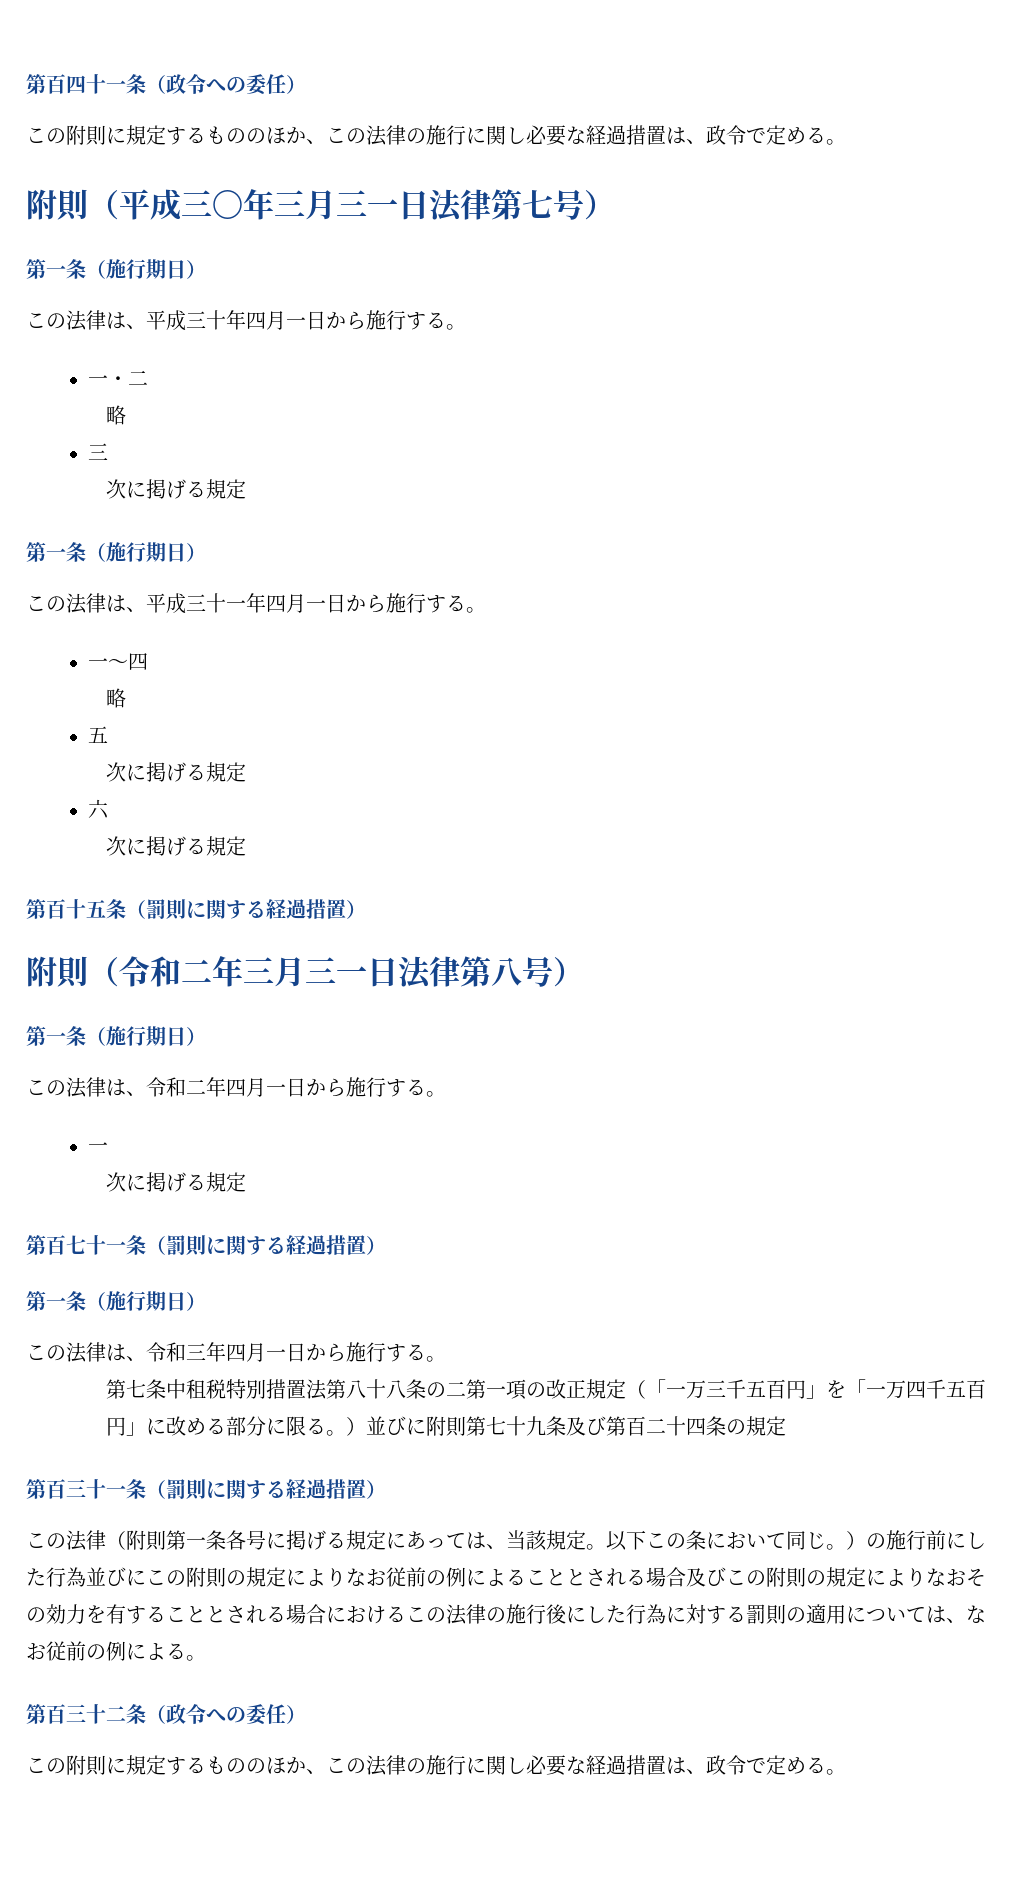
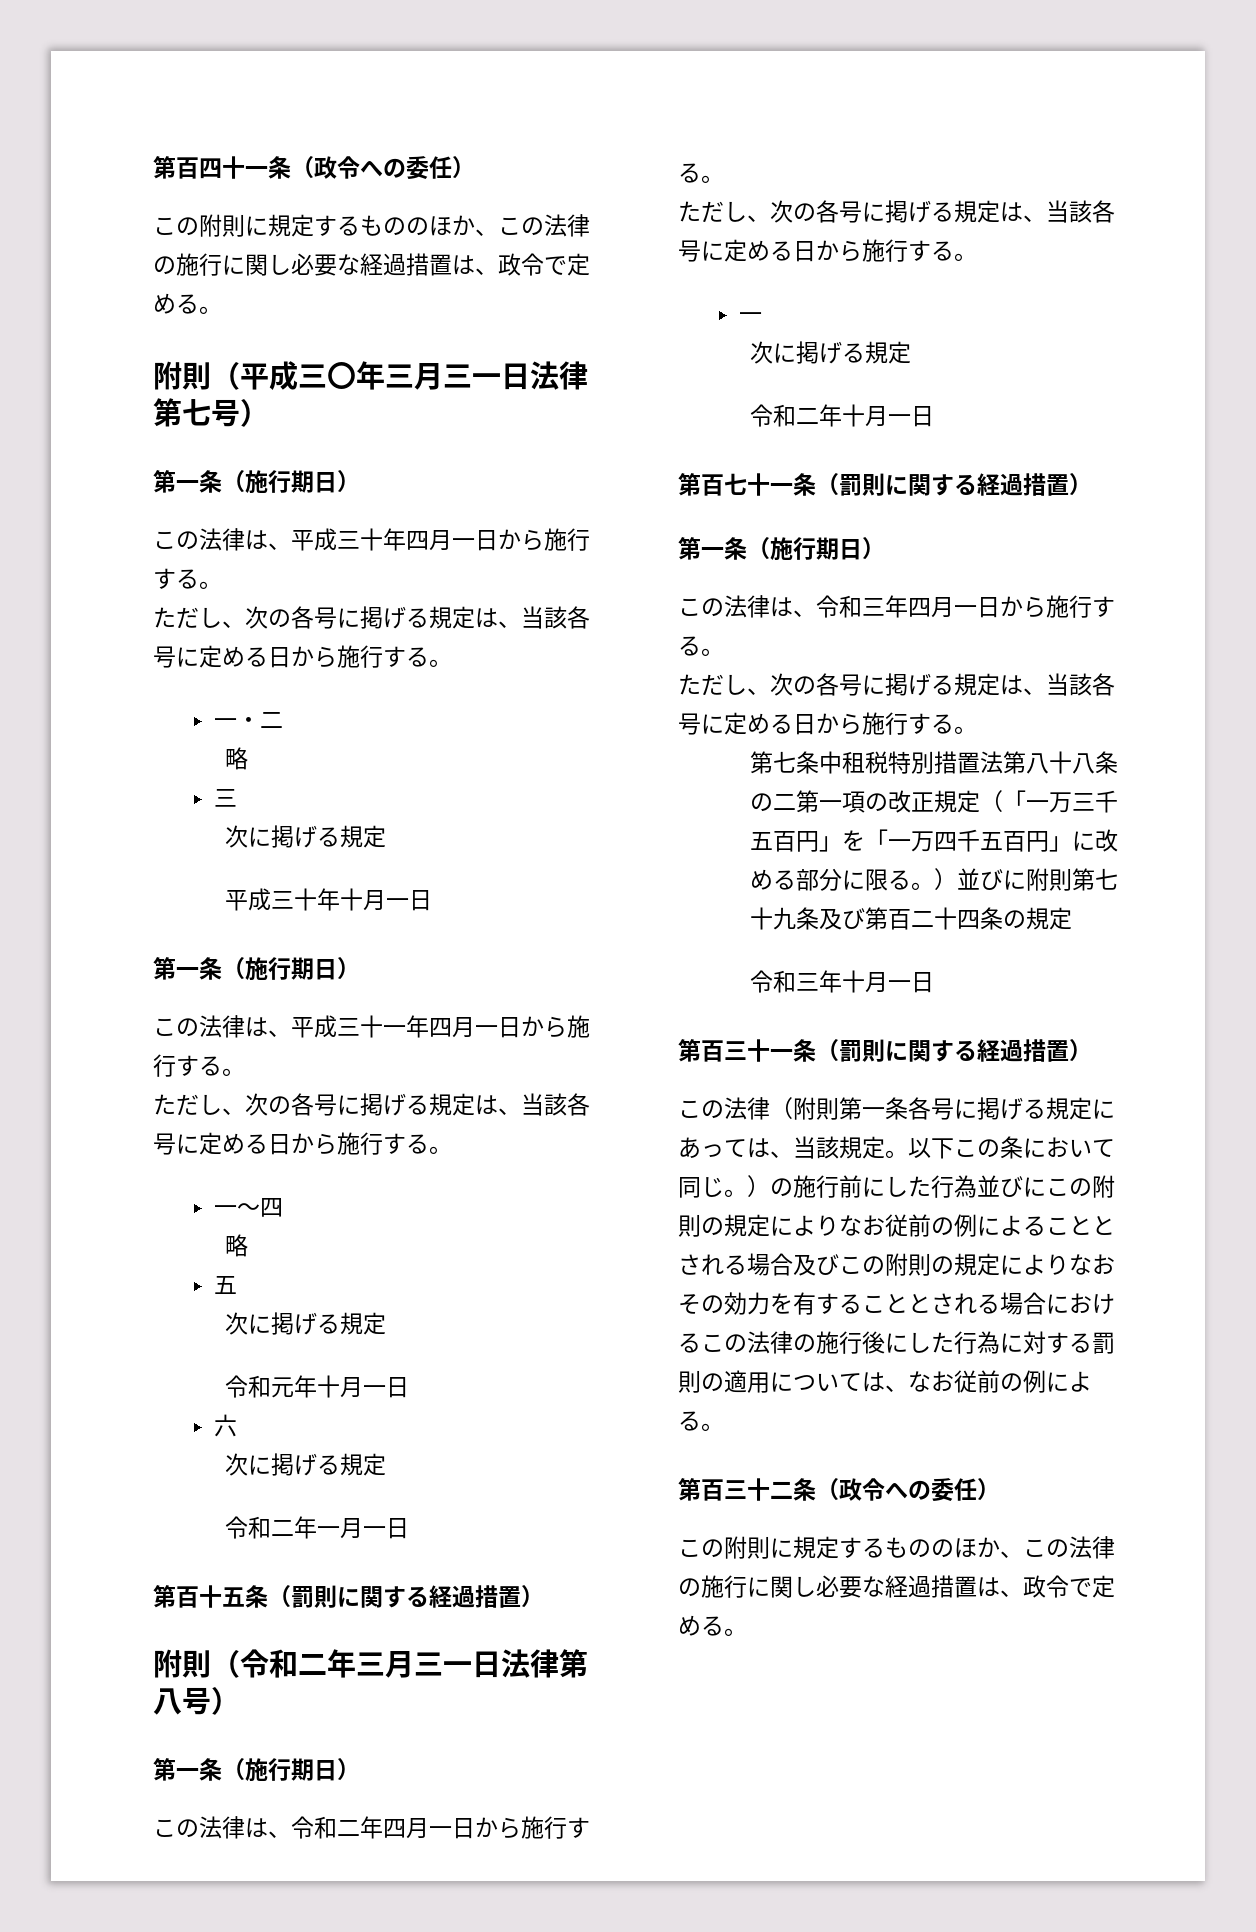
  この法律は、平成三十年四月一日から施行する。
+ ただし、次の各号に掲げる規定は、当該各号に定める日から施行する。
+ 平成三十年十月一日
  この法律は、平成三十一年四月一日から施行する。
+ ただし、次の各号に掲げる規定は、当該各号に定める日から施行する。
+ 令和元年十月一日
+ 令和二年一月一日
  この法律は、令和二年四月一日から施行する。
+ ただし、次の各号に掲げる規定は、当該各号に定める日から施行する。
+ 令和二年十月一日
  この法律は、令和三年四月一日から施行する。
+ ただし、次の各号に掲げる規定は、当該各号に定める日から施行する。
+ 令和三年十月一日

